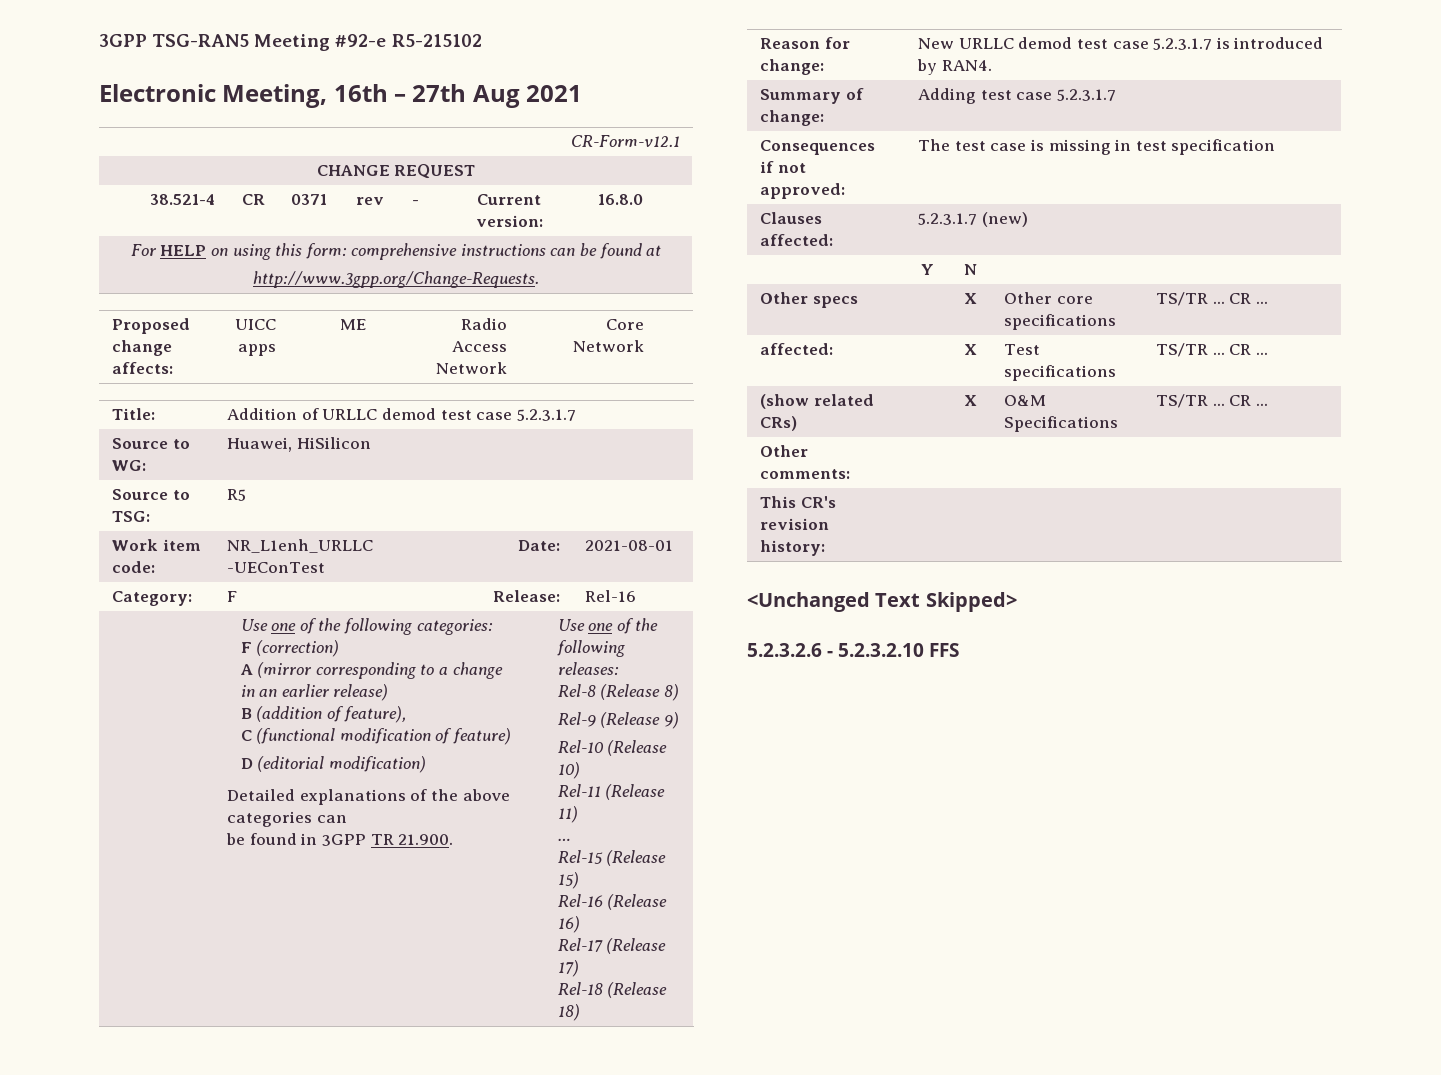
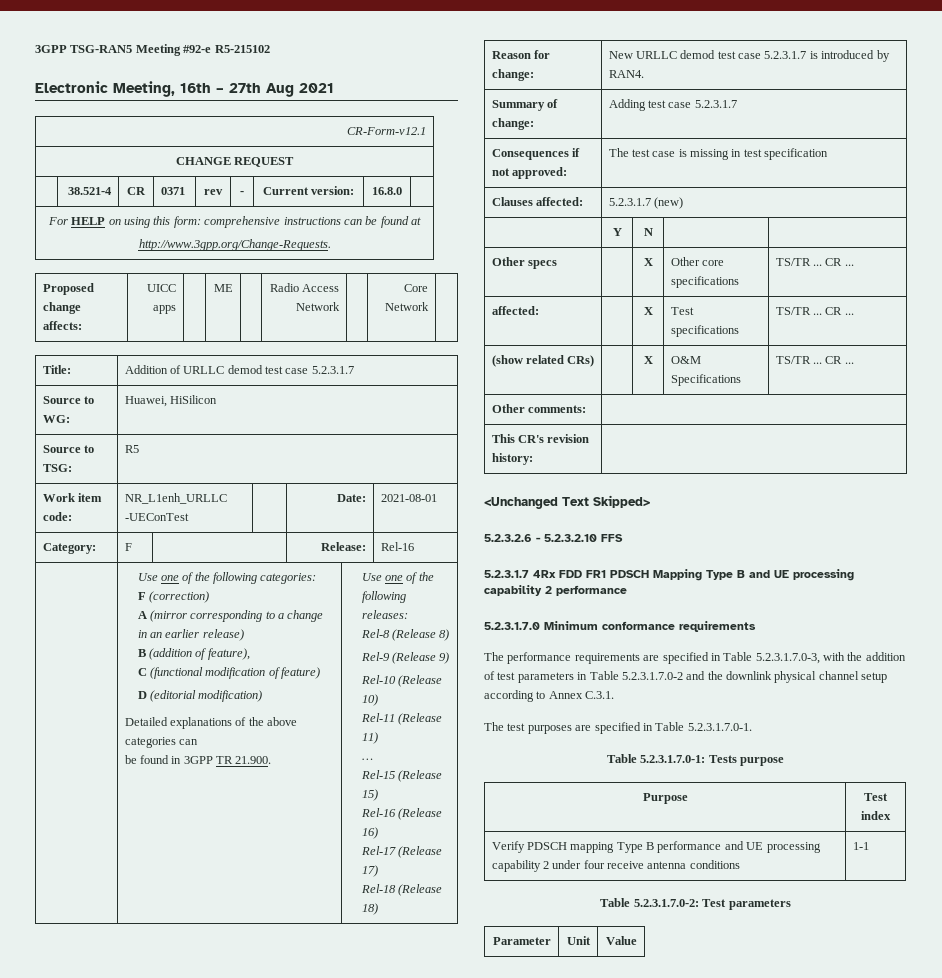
+ 5.2.3.1.7 4Rx FDD FR1 PDSCH Mapping Type B and UE processing capability 2 performance
+ 5.2.3.1.7.0 Minimum conformance requirements
+ The performance requirements are specified in Table 5.2.3.1.7.0-3, with the addition of test parameters in Table 5.2.3.1.7.0-2 and the downlink physical channel setup according to Annex C.3.1.
+ The test purposes are specified in Table 5.2.3.1.7.0-1.
+ Table 5.2.3.1.7.0-1: Tests purpose
+ Purpose | Test index
+ Verify PDSCH mapping Type B performance and UE processing capability 2 under four receive antenna conditions | 1-1
+ Table 5.2.3.1.7.0-2: Test parameters
+ Parameter | Unit | Value

